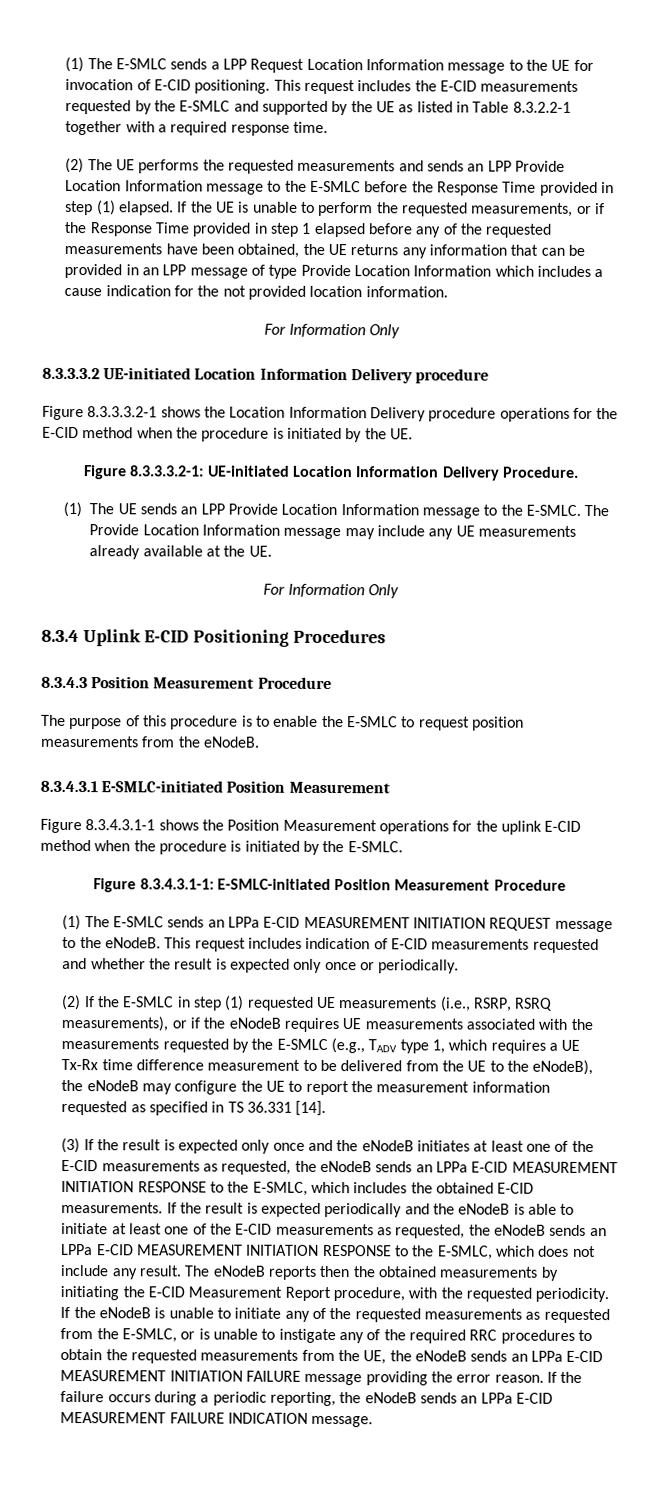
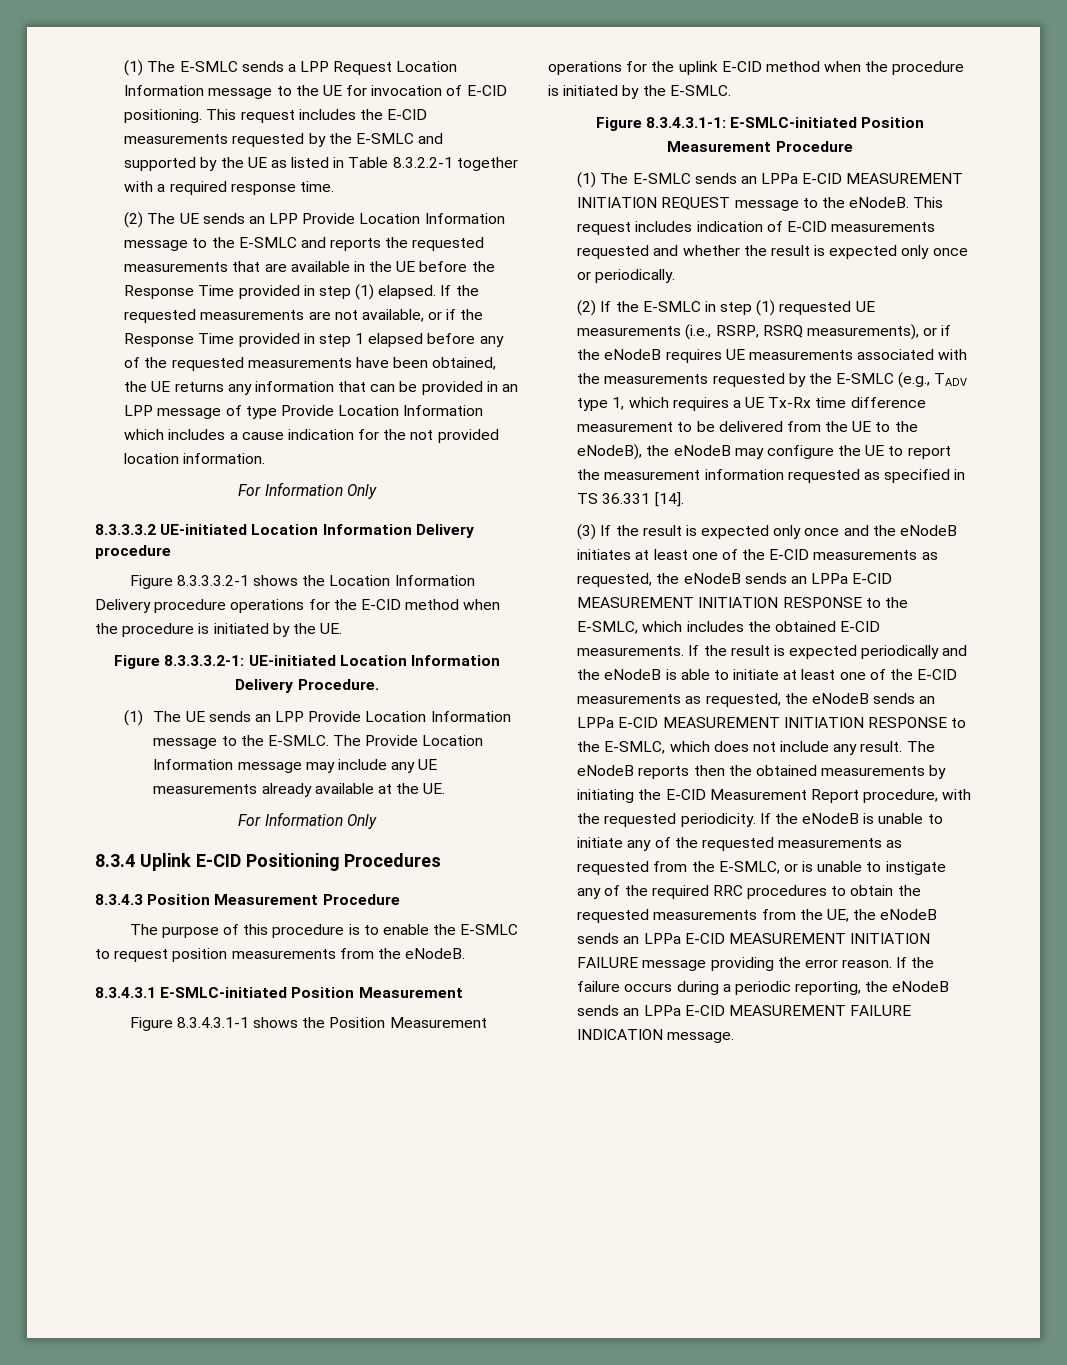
- (2) The UE performs the requested measurements and sends an LPP Provide Location Information message to the E-SMLC before the Response Time provided in step (1) elapsed.
+ (2) The UE sends an LPP Provide Location Information message to the E-SMLC and reports the requested measurements that are available in the UE before the Response Time provided in step (1) elapsed.
- If the UE is unable to perform the requested measurements, or if the Response Time provided in step 1 elapsed before any of the requested measurements have been obtained, the UE returns any information that can be provided in an LPP message of type Provide Location Information which includes a cause indication for the not provided location information.
+ If the requested measurements are not available, or if the Response Time provided in step 1 elapsed before any of the requested measurements have been obtained, the UE returns any information that can be provided in an LPP message of type Provide Location Information which includes a cause indication for the not provided location information.

